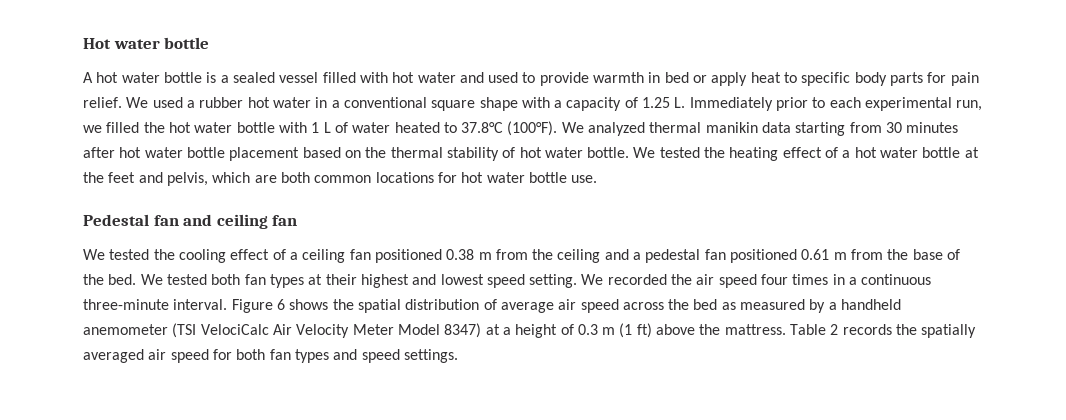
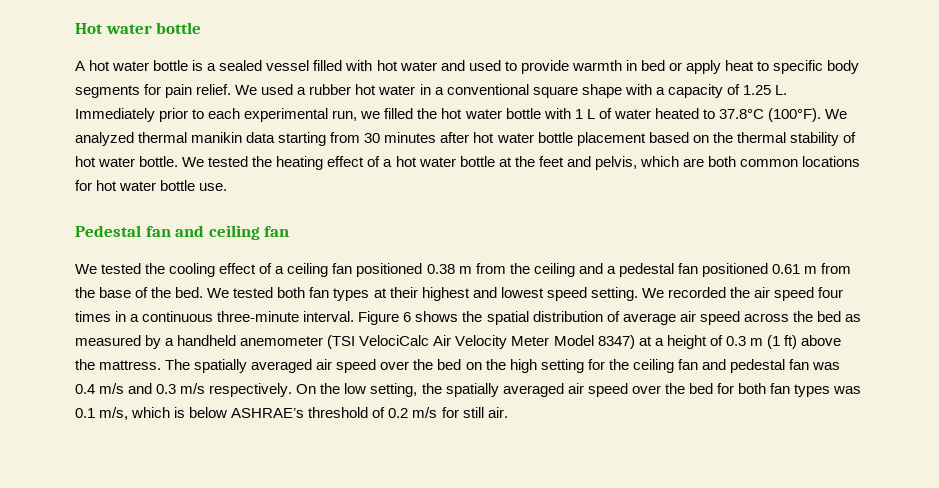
- A hot water bottle is a sealed vessel filled with hot water and used to provide warmth in bed or apply heat to specific body parts for pain relief.
+ A hot water bottle is a sealed vessel filled with hot water and used to provide warmth in bed or apply heat to specific body segments for pain relief.
- Table 2 records the spatially averaged air speed for both fan types and speed settings.
+ The spatially averaged air speed over the bed on the high setting for the ceiling fan and pedestal fan was 0.4 m/s and 0.3 m/s respectively. On the low setting, the spatially averaged air speed over the bed for both fan types was 0.1 m/s, which is below ASHRAE’s threshold of 0.2 m/s for still air.

